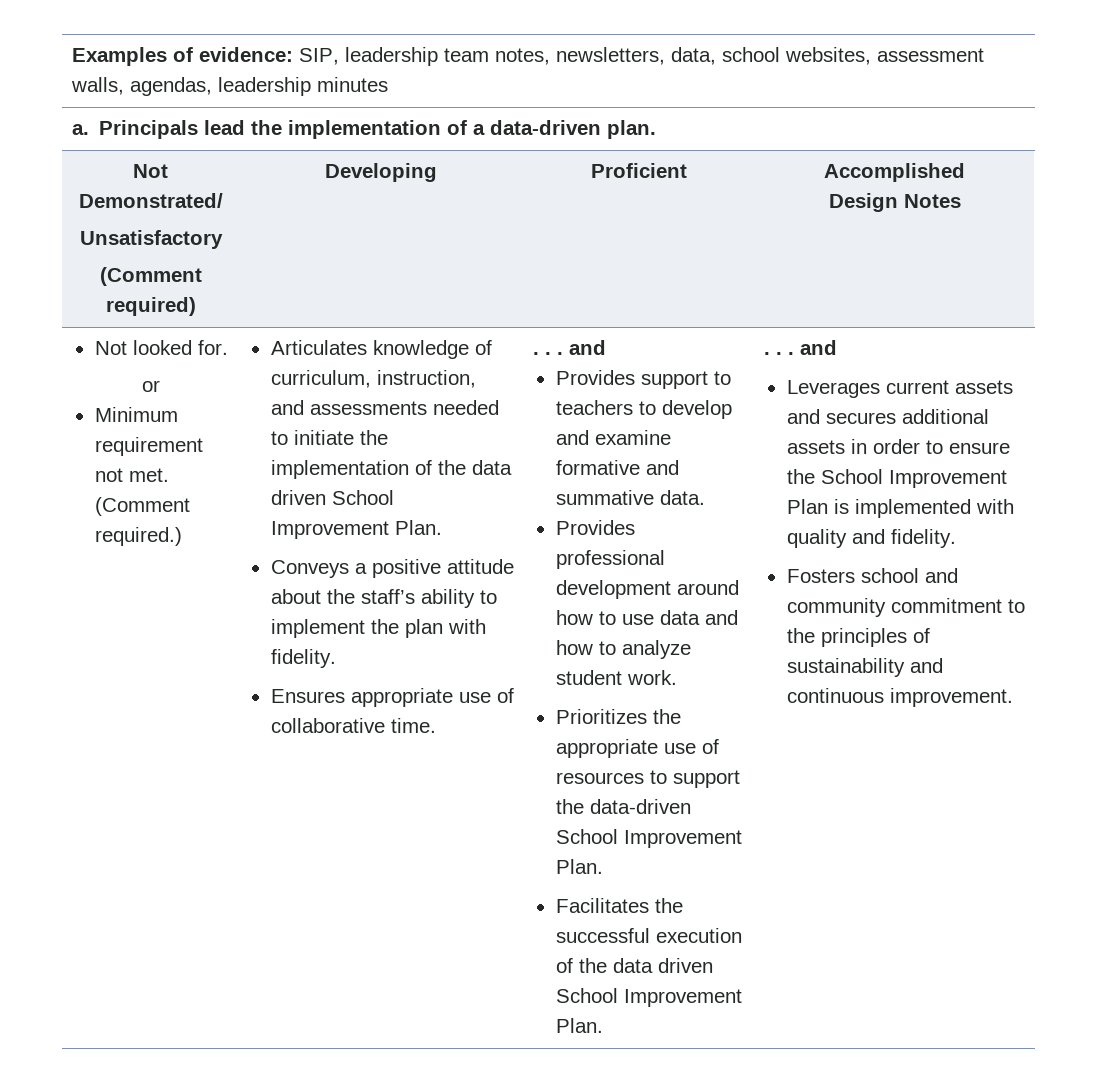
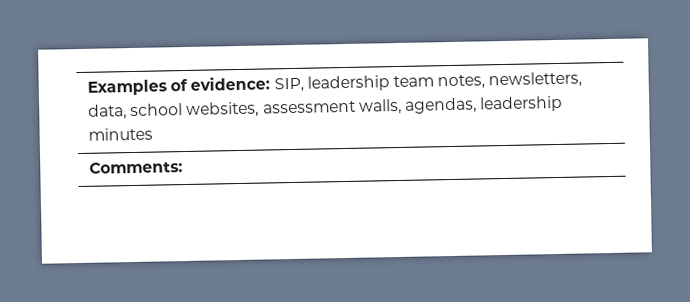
- a. Principals lead the implementation of a data-driven plan.
- Not Demonstrated/
- Unsatisfactory
- (Comment required) | Developing | Proficient | Accomplished
- Design Notes
- Not looked for.
- or
- Minimum requirement not met. (Comment required.) | Articulates knowledge of curriculum, instruction, and assessments needed to initiate the implementation of the data driven School Improvement Plan.
- Conveys a positive attitude about the staff’s ability to implement the plan with fidelity.
- Ensures appropriate use of collaborative time. | . . . and
- Provides support to teachers to develop and examine formative and summative data.
- Provides professional development around how to use data and how to analyze student work.
- Prioritizes the appropriate use of resources to support the data-driven School Improvement Plan.
- Facilitates the successful execution of the data driven School Improvement Plan. | . . . and
- Leverages current assets and secures additional assets in order to ensure the School Improvement Plan is implemented with quality and fidelity.
- Fosters school and community commitment to the principles of sustainability and continuous improvement.
+ Comments:

